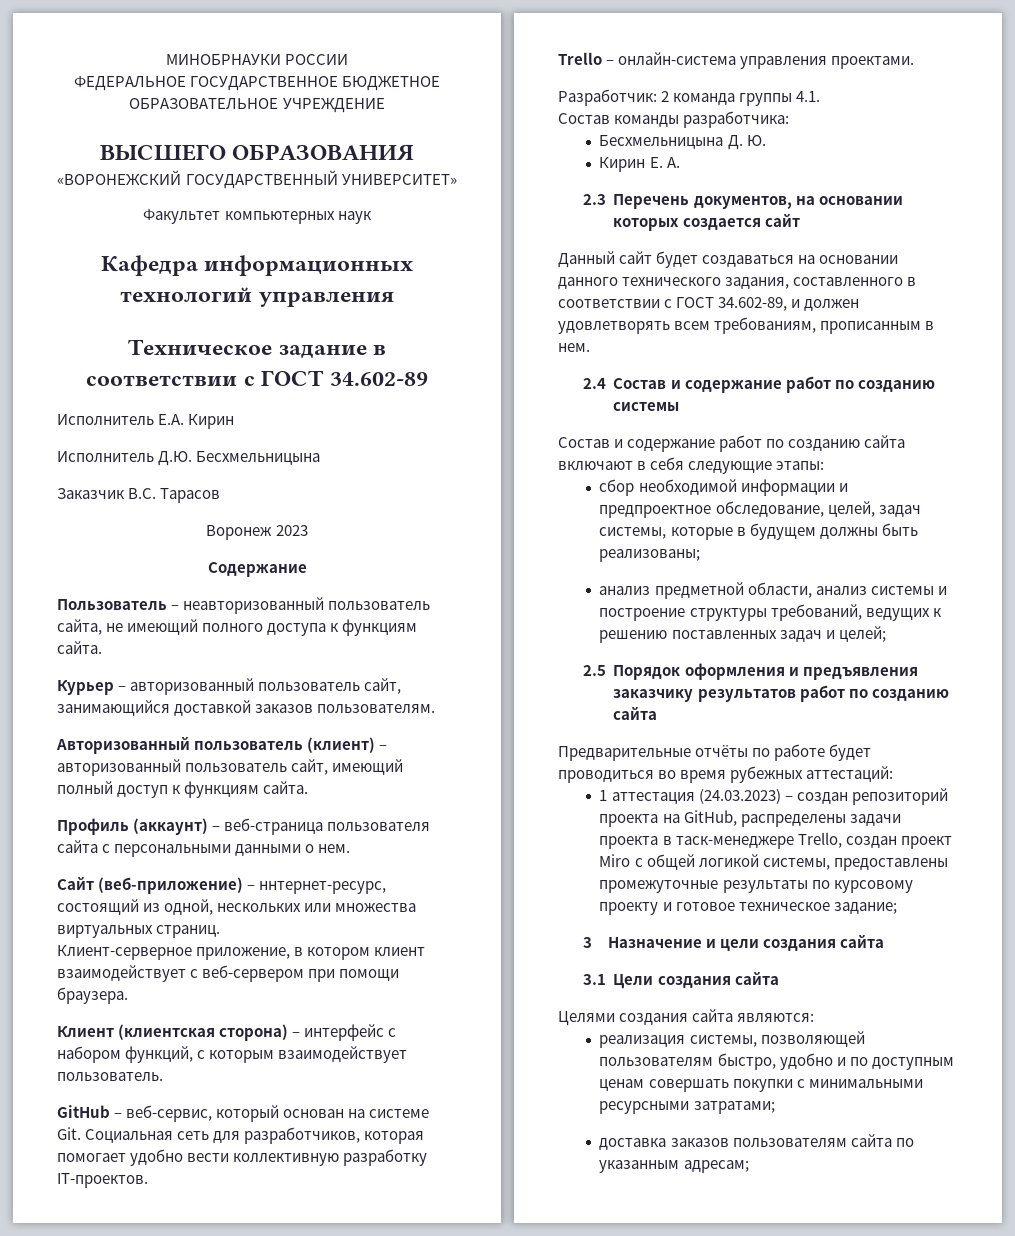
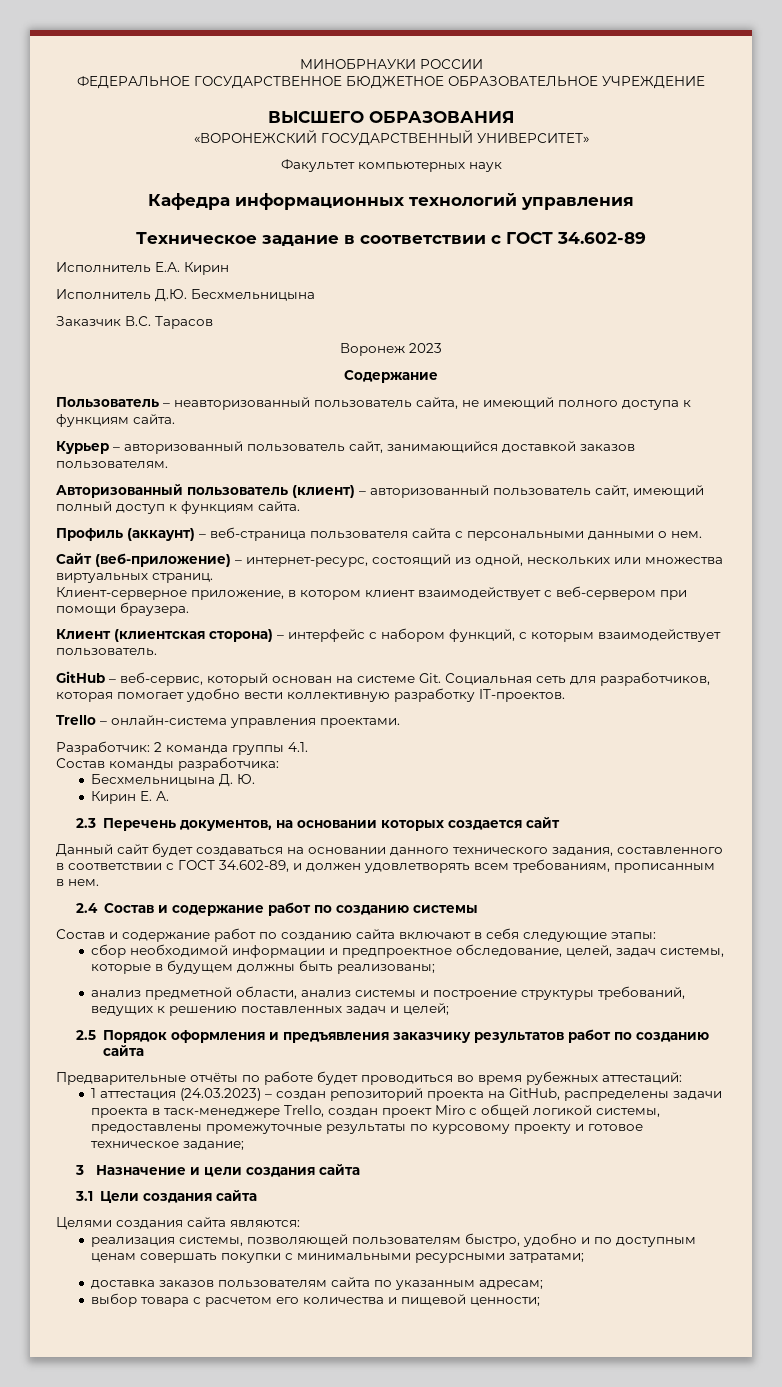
- Сайт (веб-приложение) – ннтернет-ресурс, состоящий из одной, нескольких или множества виртуальных страниц.
+ Сайт (веб-приложение) – интернет-ресурс, состоящий из одной, нескольких или множества виртуальных страниц.
+ выбор товара с расчетом его количества и пищевой ценности;

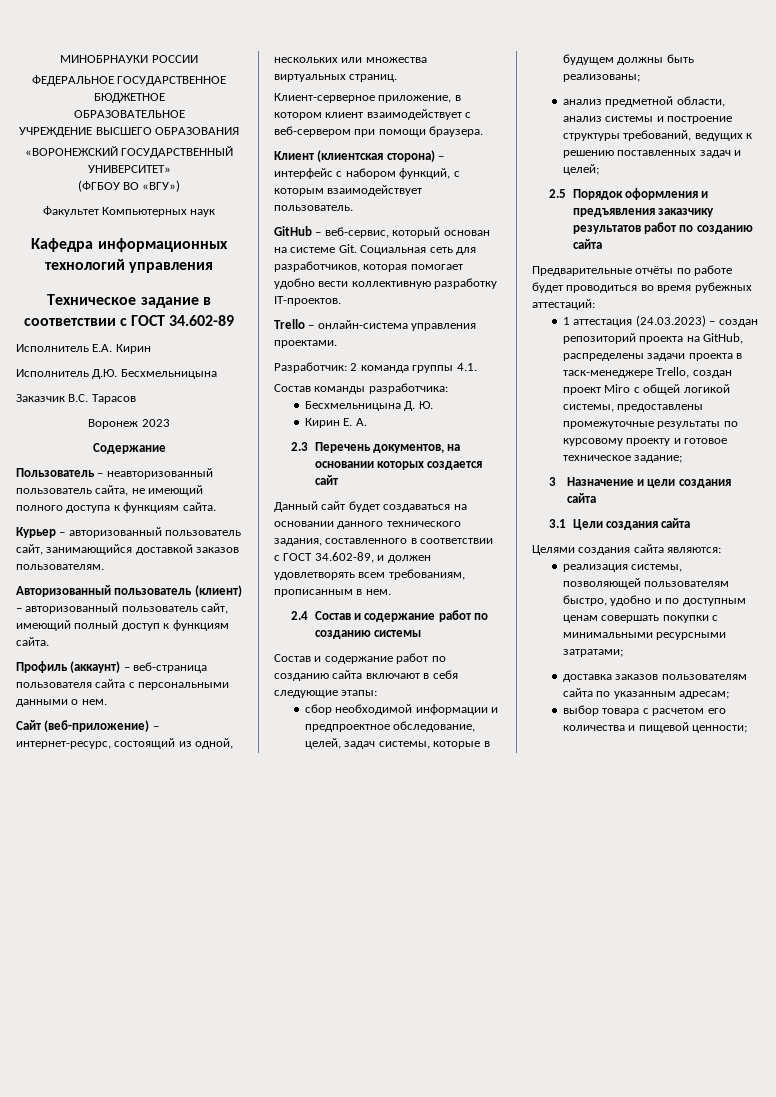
- ФЕДЕРАЛЬНОЕ ГОСУДАРСТВЕННОЕ БЮДЖЕТНОЕ ОБРАЗОВАТЕЛЬНОЕ УЧРЕЖДЕНИЕ
- ВЫСШЕГО ОБРАЗОВАНИЯ
+ ФЕДЕРАЛЬНОЕ ГОСУДАРСТВЕННОЕ БЮДЖЕТНОЕ
+ ОБРАЗОВАТЕЛЬНОЕ
+ УЧРЕЖДЕНИЕ ВЫСШЕГО ОБРАЗОВАНИЯ
+ (ФГБОУ ВО «ВГУ»)
- Факультет компьютерных наук
+ Факультет Компьютерных наук

